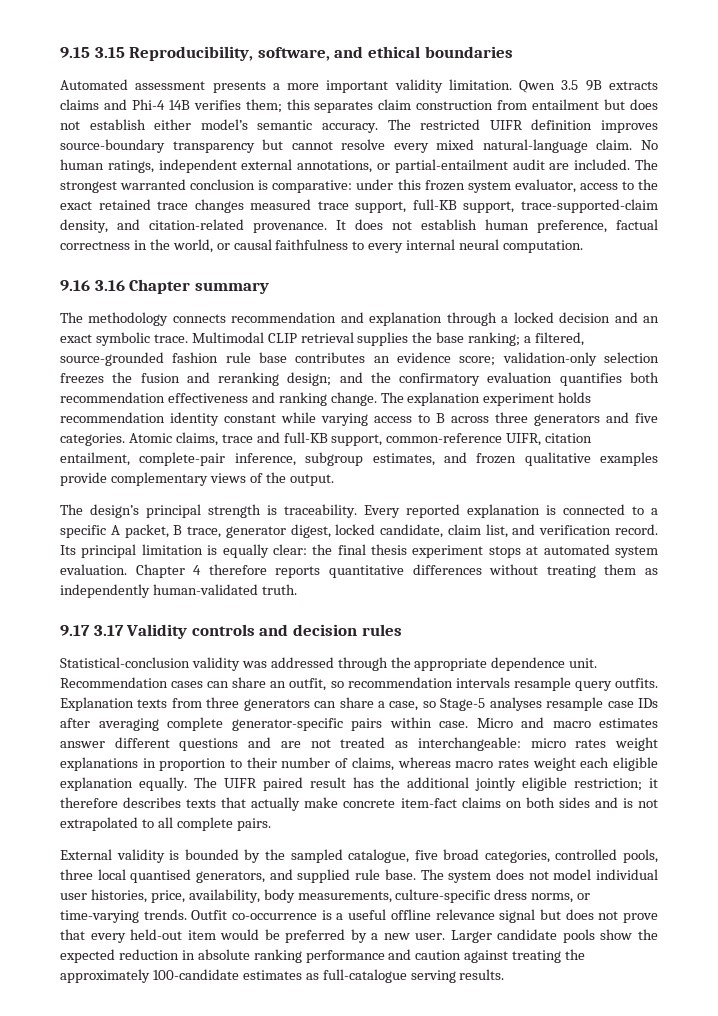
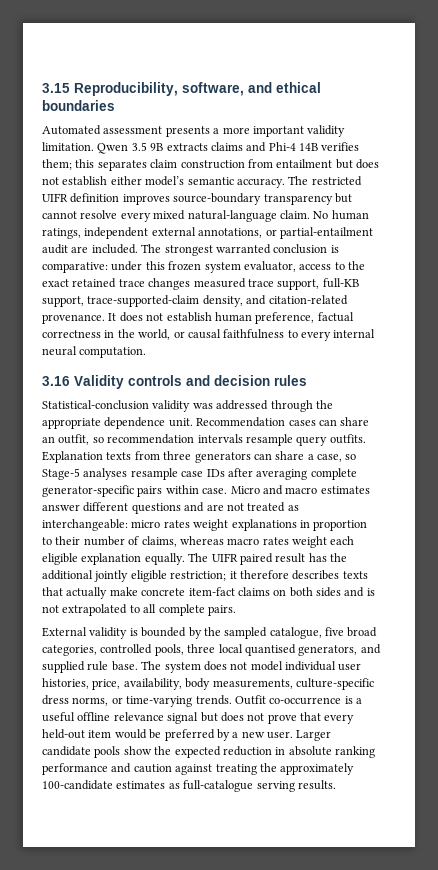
- 9.15 3.15 Reproducibility, software, and ethical boundaries
+ 3.15 Reproducibility, software, and ethical boundaries
- 9.16 3.16 Chapter summary
- The methodology connects recommendation and explanation through a locked decision and an exact symbolic trace. Multimodal CLIP retrieval supplies the base ranking; a filtered, source-grounded fashion rule base contributes an evidence score; validation-only selection freezes the fusion and reranking design; and the confirmatory evaluation quantifies both recommendation effectiveness and ranking change. The explanation experiment holds recommendation identity constant while varying access to B across three generators and five categories. Atomic claims, trace and full-KB support, common-reference UIFR, citation entailment, complete-pair inference, subgroup estimates, and frozen qualitative examples provide complementary views of the output.
- The design’s principal strength is traceability. Every reported explanation is connected to a specific A packet, B trace, generator digest, locked candidate, claim list, and verification record. Its principal limitation is equally clear: the final thesis experiment stops at automated system evaluation. Chapter 4 therefore reports quantitative differences without treating them as independently human-validated truth.
- 9.17 3.17 Validity controls and decision rules
+ 3.16 Validity controls and decision rules

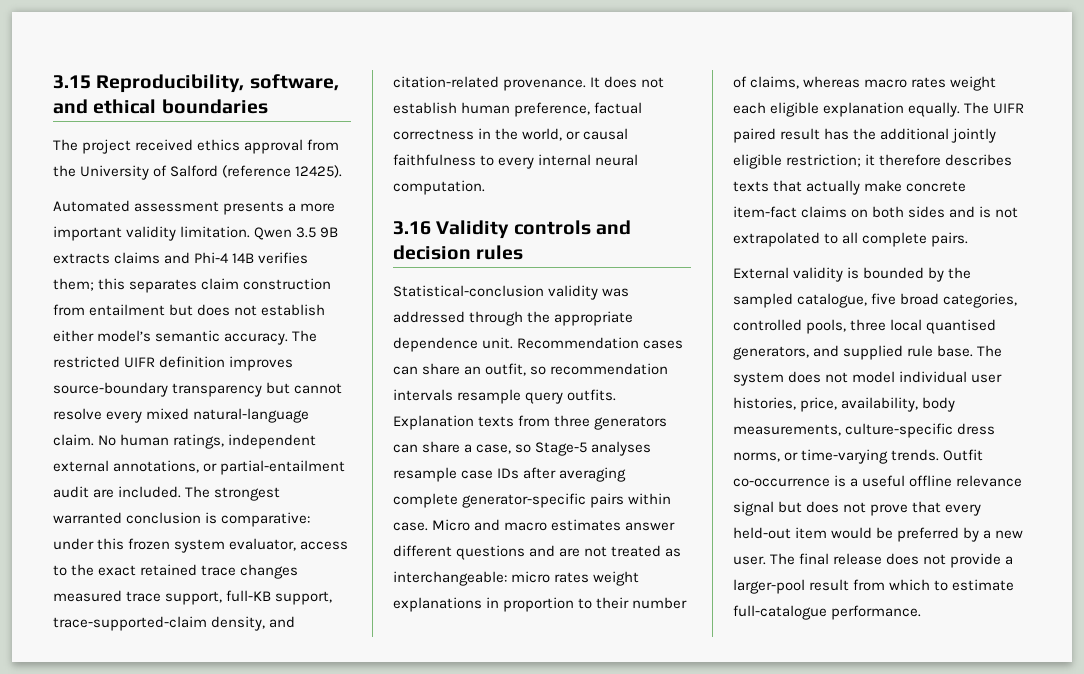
+ The project received ethics approval from the University of Salford (reference 12425).
- Larger candidate pools show the expected reduction in absolute ranking performance and caution against treating the approximately 100-candidate estimates as full-catalogue serving results.
+ The final release does not provide a larger-pool result from which to estimate full-catalogue performance.

